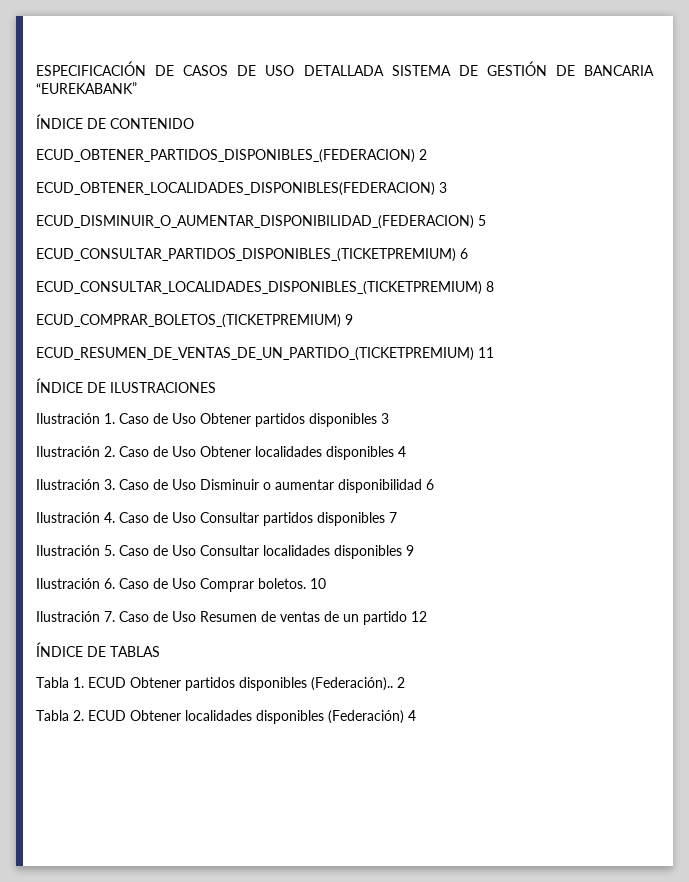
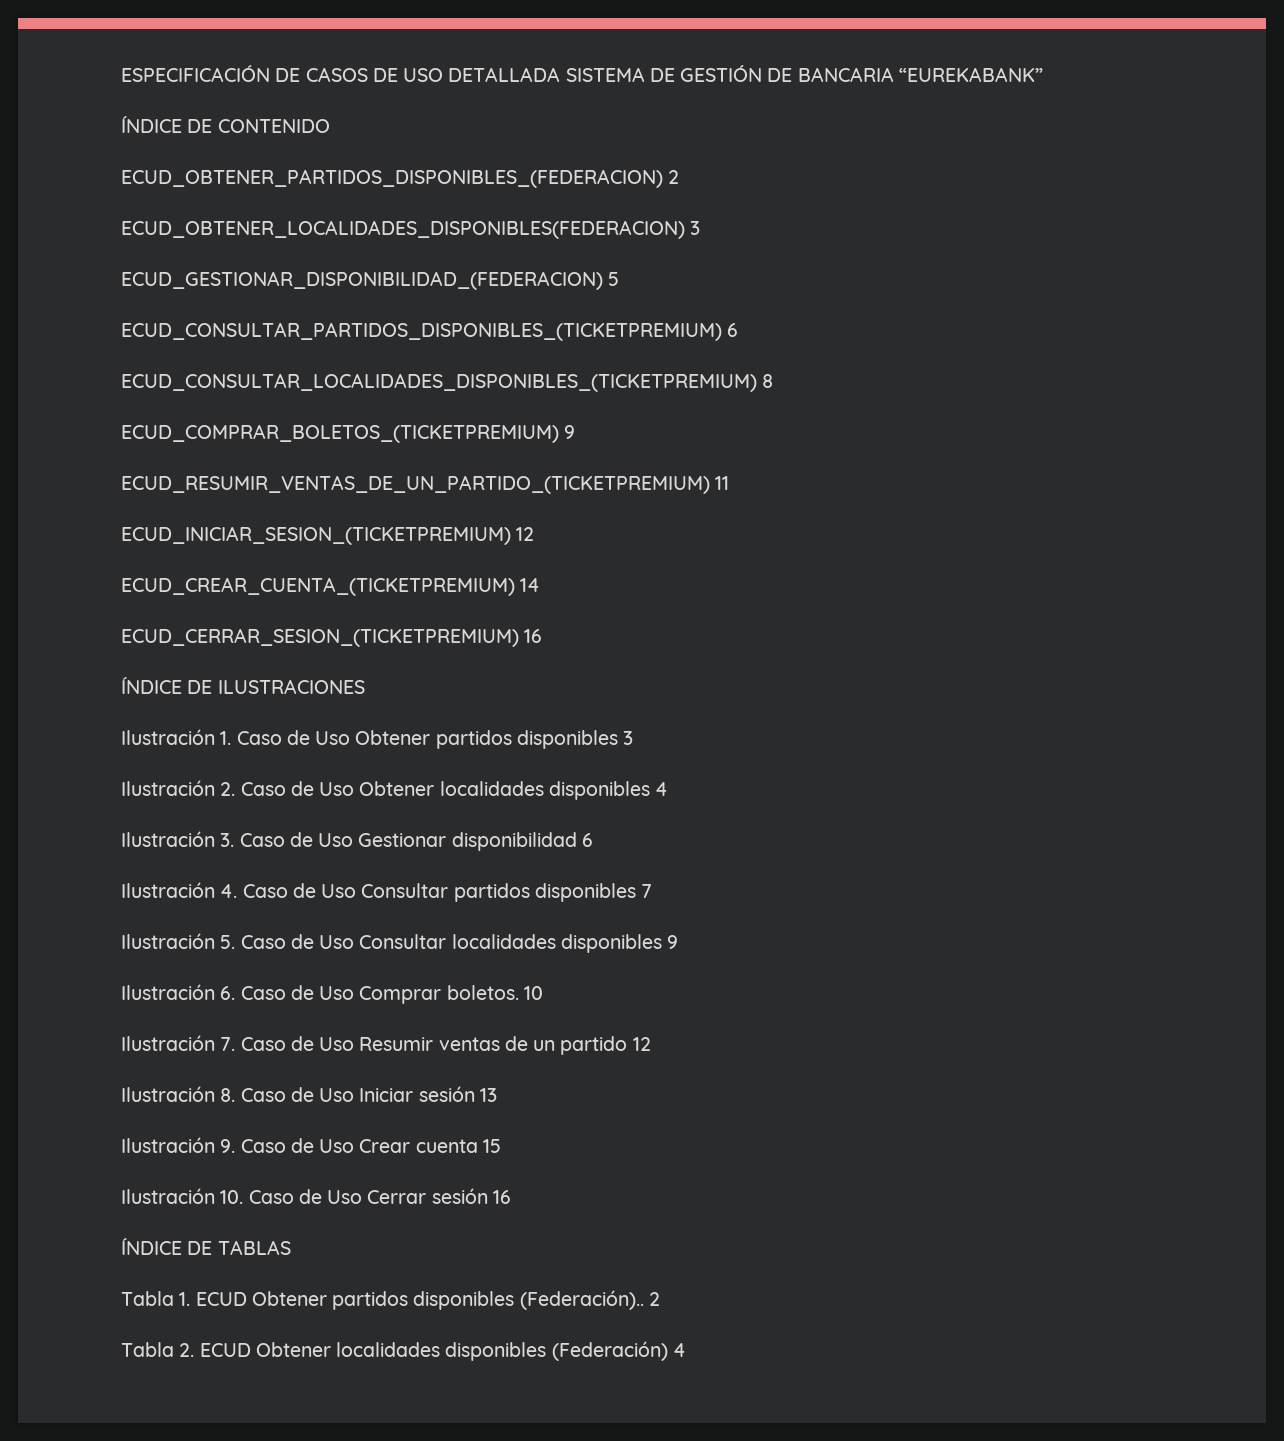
- ECUD_DISMINUIR_O_AUMENTAR_DISPONIBILIDAD_(FEDERACION) 5
+ ECUD_GESTIONAR_DISPONIBILIDAD_(FEDERACION) 5
- ECUD_RESUMEN_DE_VENTAS_DE_UN_PARTIDO_(TICKETPREMIUM) 11
+ ECUD_RESUMIR_VENTAS_DE_UN_PARTIDO_(TICKETPREMIUM) 11
+ ECUD_INICIAR_SESION_(TICKETPREMIUM) 12
+ ECUD_CREAR_CUENTA_(TICKETPREMIUM) 14
+ ECUD_CERRAR_SESION_(TICKETPREMIUM) 16
- Ilustración 3. Caso de Uso Disminuir o aumentar disponibilidad 6
+ Ilustración 3. Caso de Uso Gestionar disponibilidad 6
- Ilustración 7. Caso de Uso Resumen de ventas de un partido 12
+ Ilustración 7. Caso de Uso Resumir ventas de un partido 12
+ Ilustración 8. Caso de Uso Iniciar sesión 13
+ Ilustración 9. Caso de Uso Crear cuenta 15
+ Ilustración 10. Caso de Uso Cerrar sesión 16

